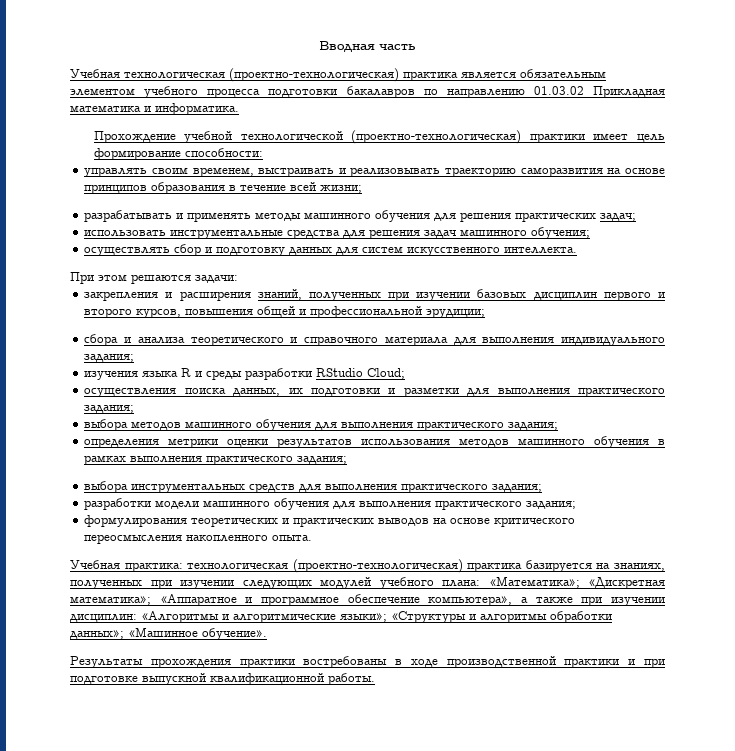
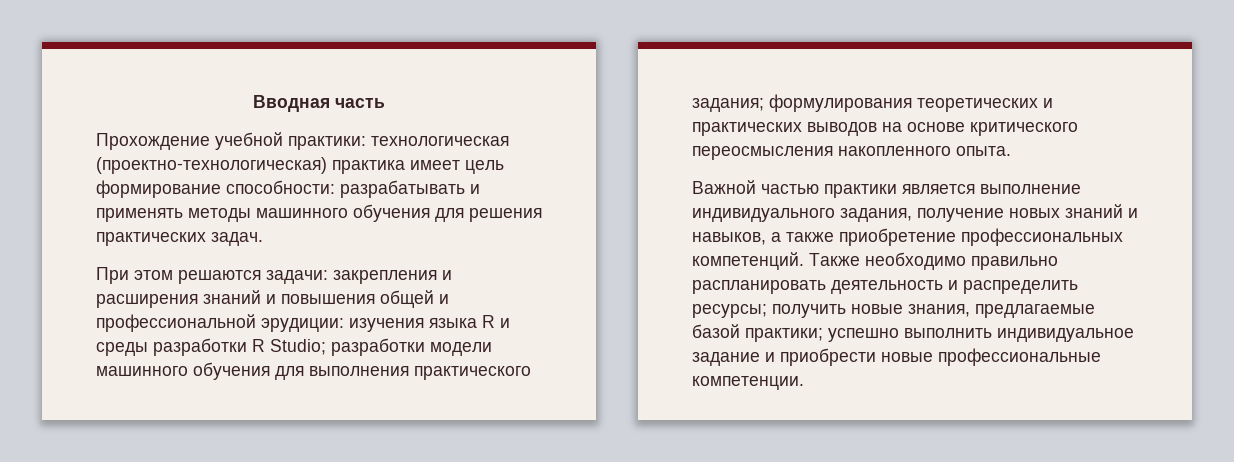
- Учебная технологическая (проектно-технологическая) практика является обязательным элементом учебного процесса подготовки бакалавров по направлению 01.03.02 Прикладная математика и информатика.
- Прохождение учебной технологической (проектно-технологическая) практики имеет цель формирование способности:
- управлять своим временем, выстраивать и реализовывать траекторию саморазвития на основе принципов образования в течение всей жизни;
- разрабатывать и применять методы машинного обучения для решения практических задач;
- использовать инструментальные средства для решения задач машинного обучения;
- осуществлять сбор и подготовку данных для систем искусственного интеллекта.
+ Прохождение учебной практики: технологическая (проектно-технологическая) практика имеет цель формирование способности: разрабатывать и применять методы машинного обучения для решения практических задач.
- При этом решаются задачи:
- закрепления и расширения знаний, полученных при изучении базовых дисциплин первого и второго курсов, повышения общей и профессиональной эрудиции;
- сбора и анализа теоретического и справочного материала для выполнения индивидуального задания;
- изучения языка R и среды разработки RStudio Cloud;
- осуществления поиска данных, их подготовки и разметки для выполнения практического задания;
- выбора методов машинного обучения для выполнения практического задания;
- определения метрики оценки результатов использования методов машинного обучения в рамках выполнения практического задания;
- выбора инструментальных средств для выполнения практического задания;
- разработки модели машинного обучения для выполнения практического задания;
- формулирования теоретических и практических выводов на основе критического переосмысления накопленного опыта.
+ При этом решаются задачи: закрепления и расширения знаний и повышения общей и профессиональной эрудиции: изучения языка R и среды разработки R Studio; разработки модели машинного обучения для выполнения практического задания; формулирования теоретических и практических выводов на основе критического переосмысления накопленного опыта.
- Учебная практика: технологическая (проектно-технологическая) практика базируется на знаниях, полученных при изучении следующих модулей учебного плана: «Математика»; «Дискретная математика»; «Аппаратное и программное обеспечение компьютера», а также при изучении дисциплин: «Алгоритмы и алгоритмические языки»; «Структуры и алгоритмы обработки данных»; «Машинное обучение».
- Результаты прохождения практики востребованы в ходе производственной практики и при подготовке выпускной квалификационной работы.
+ Важной частью практики является выполнение индивидуального задания, получение новых знаний и навыков, а также приобретение профессиональных компетенций. Также необходимо правильно распланировать деятельность и распределить ресурсы; получить новые знания, предлагаемые базой практики; успешно выполнить индивидуальное задание и приобрести новые профессиональные компетенции.

